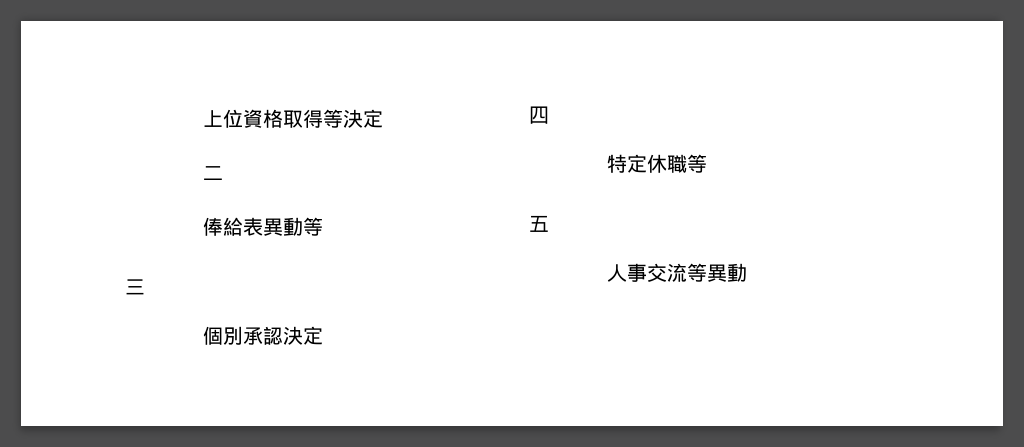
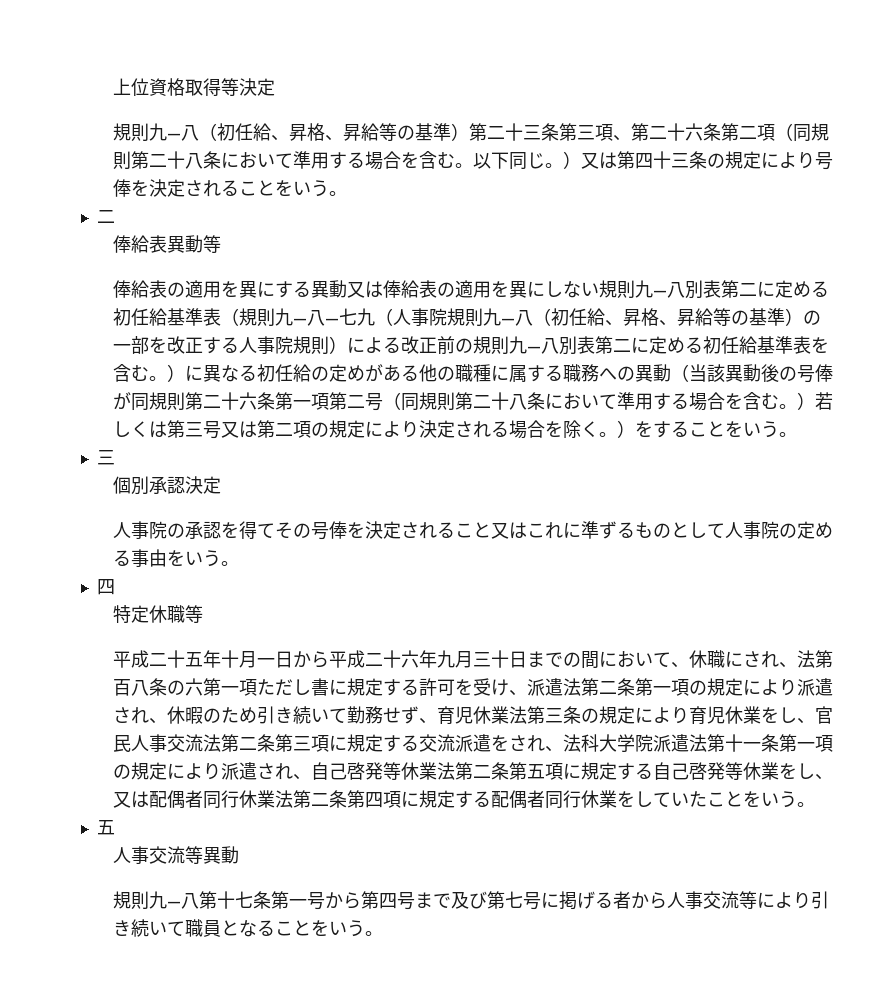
+ 規則九―八（初任給、昇格、昇給等の基準）第二十三条第三項、第二十六条第二項（同規則第二十八条において準用する場合を含む。以下同じ。）又は第四十三条の規定により号俸を決定されることをいう。
  二
  俸給表異動等
+ 俸給表の適用を異にする異動又は俸給表の適用を異にしない規則九―八別表第二に定める初任給基準表（規則九―八―七九（人事院規則九―八（初任給、昇格、昇給等の基準）の一部を改正する人事院規則）による改正前の規則九―八別表第二に定める初任給基準表を含む。）に異なる初任給の定めがある他の職種に属する職務への異動（当該異動後の号俸が同規則第二十六条第一項第二号（同規則第二十八条において準用する場合を含む。）若しくは第三号又は第二項の規定により決定される場合を除く。）をすることをいう。
  三
  個別承認決定
+ 人事院の承認を得てその号俸を決定されること又はこれに準ずるものとして人事院の定める事由をいう。
  四
  特定休職等
+ 平成二十五年十月一日から平成二十六年九月三十日までの間において、休職にされ、法第百八条の六第一項ただし書に規定する許可を受け、派遣法第二条第一項の規定により派遣され、休暇のため引き続いて勤務せず、育児休業法第三条の規定により育児休業をし、官民人事交流法第二条第三項に規定する交流派遣をされ、法科大学院派遣法第十一条第一項の規定により派遣され、自己啓発等休業法第二条第五項に規定する自己啓発等休業をし、又は配偶者同行休業法第二条第四項に規定する配偶者同行休業をしていたことをいう。
  五
  人事交流等異動
+ 規則九―八第十七条第一号から第四号まで及び第七号に掲げる者から人事交流等により引き続いて職員となることをいう。

